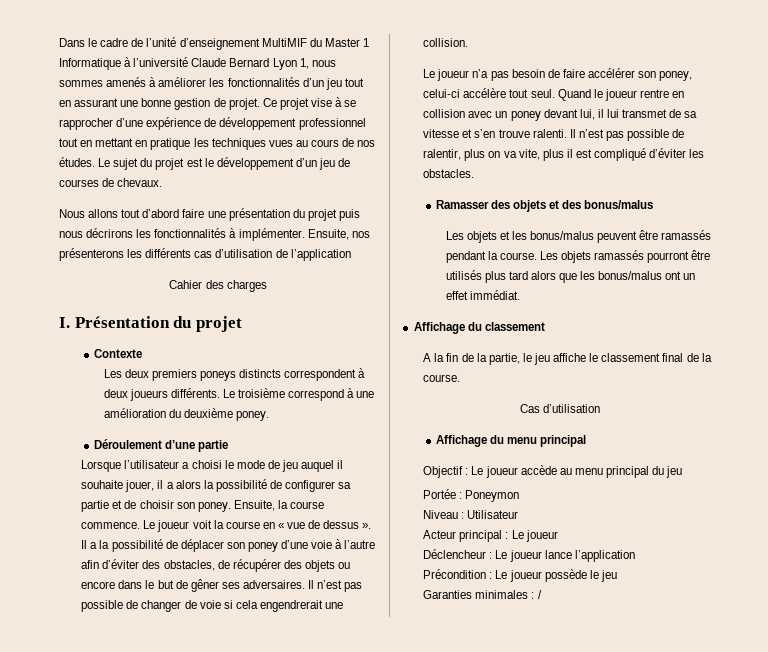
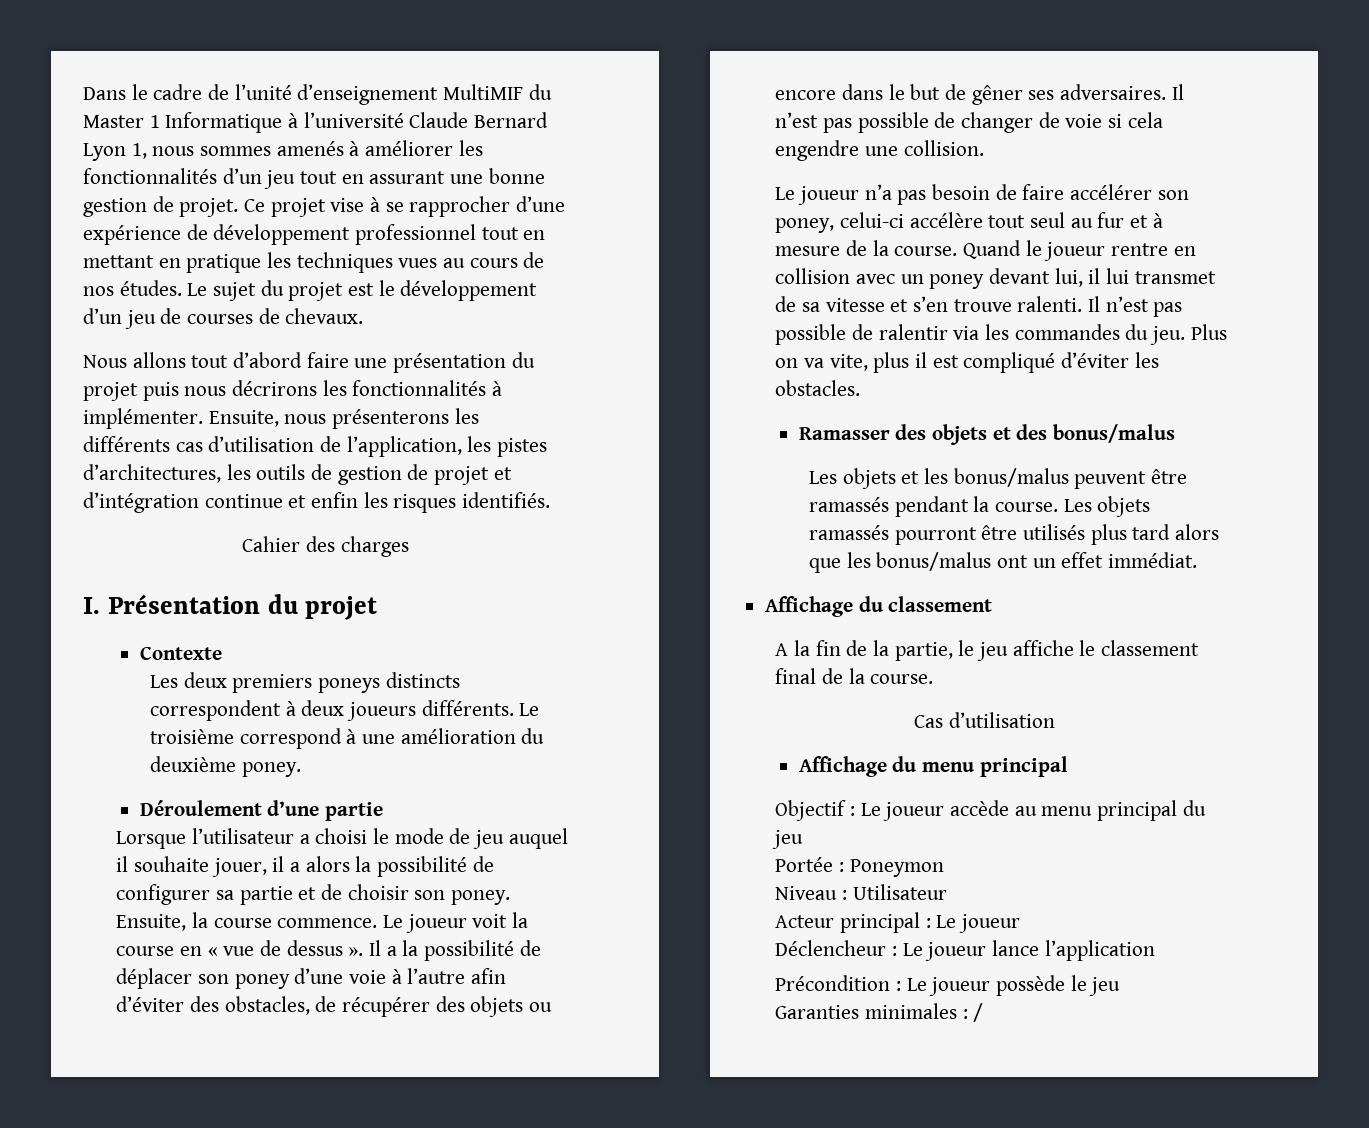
- Ensuite, nos présenterons les différents cas d’utilisation de l’application
+ Ensuite, nous présenterons les différents cas d’utilisation de l’application, les pistes d’architectures, les outils de gestion de projet et d’intégration continue et enfin les risques identifiés.
- Il n’est pas possible de changer de voie si cela engendrerait une collision.
+ Il n’est pas possible de changer de voie si cela engendre une collision.
- Le joueur n’a pas besoin de faire accélérer son poney, celui-ci accélère tout seul.
+ Le joueur n’a pas besoin de faire accélérer son poney, celui-ci accélère tout seul au fur et à mesure de la course.
- Il n’est pas possible de ralentir, plus on va vite, plus il est compliqué d’éviter les obstacles.
+ Il n’est pas possible de ralentir via les commandes du jeu. Plus on va vite, plus il est compliqué d’éviter les obstacles.

